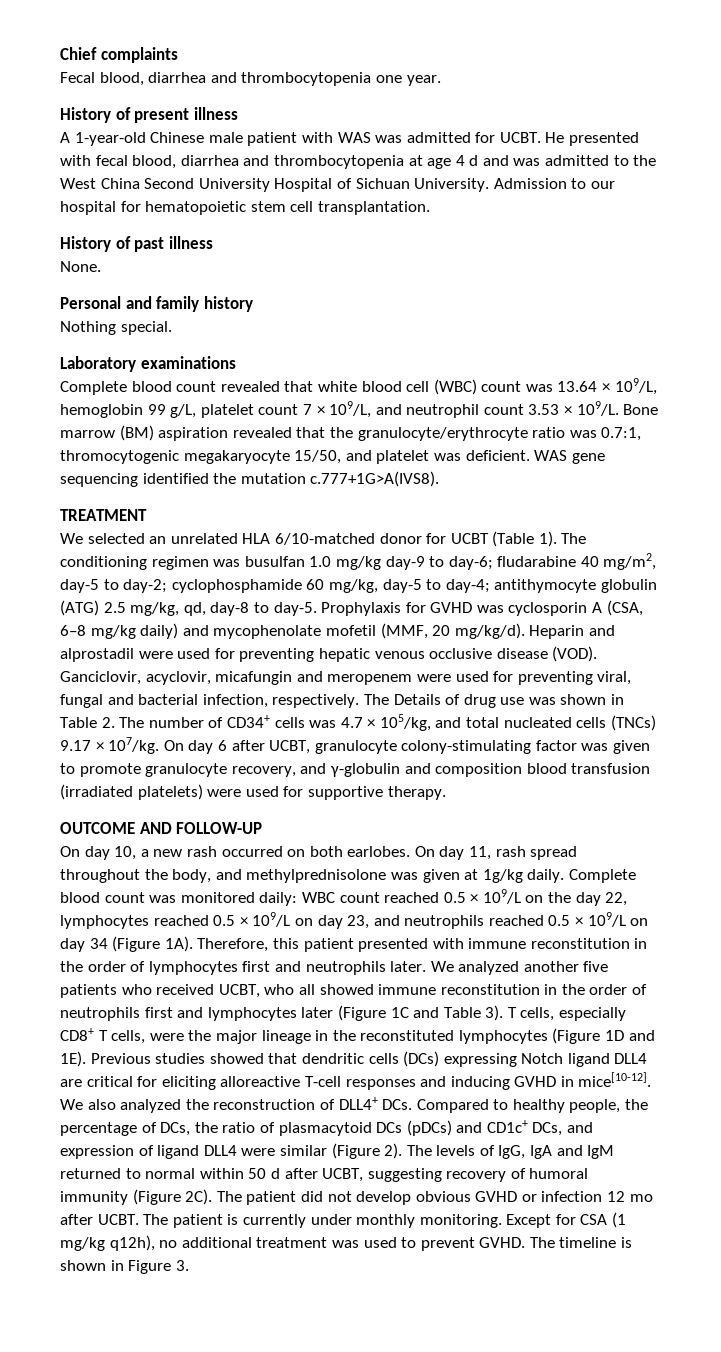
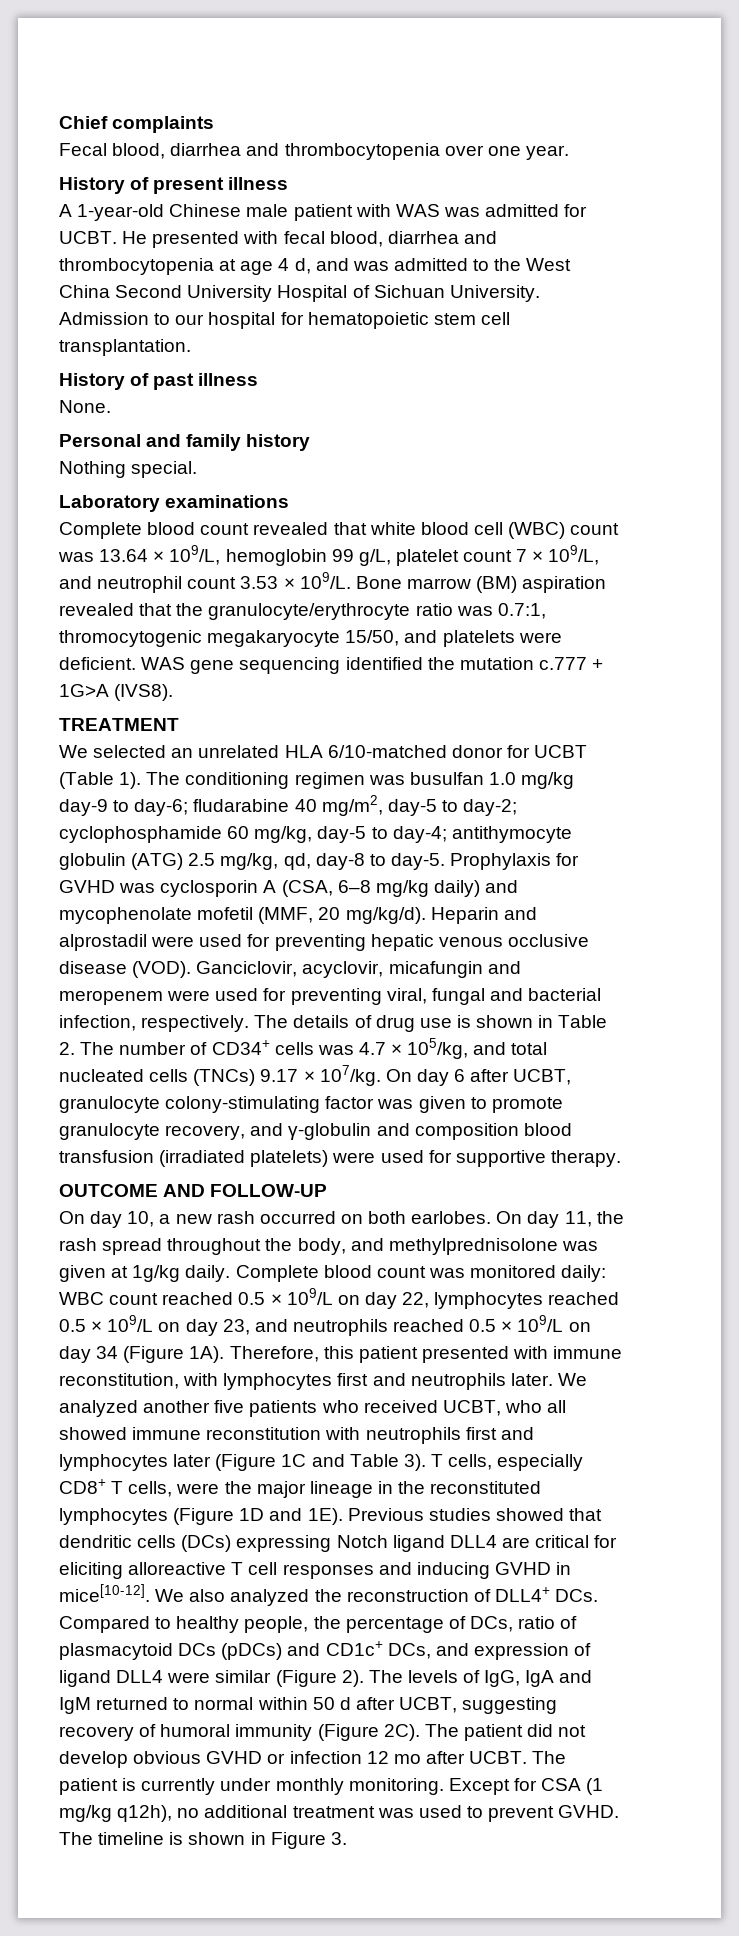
- Fecal blood, diarrhea and thrombocytopenia one year.
+ Fecal blood, diarrhea and thrombocytopenia over one year.
- He presented with fecal blood, diarrhea and thrombocytopenia at age 4 d and was admitted to the West China Second University Hospital of Sichuan University.
+ He presented with fecal blood, diarrhea and thrombocytopenia at age 4 d, and was admitted to the West China Second University Hospital of Sichuan University.
- Bone marrow (BM) aspiration revealed that the granulocyte/erythrocyte ratio was 0.7:1, thromocytogenic megakaryocyte 15/50, and platelet was deficient.
+ Bone marrow (BM) aspiration revealed that the granulocyte/erythrocyte ratio was 0.7:1, thromocytogenic megakaryocyte 15/50, and platelets were deficient.
- WAS gene sequencing identified the mutation c.777+1G>A(IVS8).
+ WAS gene sequencing identified the mutation c.777 + 1G>A (IVS8).
- The Details of drug use was shown in Table 2. The number of CD34+ cells was 4.7 × 105/kg, and total nucleated cells (TNCs) 9.17 × 107/kg.
+ The details of drug use is shown in Table 2. The number of CD34+ cells was 4.7 × 105/kg, and total nucleated cells (TNCs) 9.17 × 107/kg.
- On day 11, rash spread throughout the body, and methylprednisolone was given at 1g/kg daily.
+ On day 11, the rash spread throughout the body, and methylprednisolone was given at 1g/kg daily.
- Complete blood count was monitored daily: WBC count reached 0.5 × 109/L on the day 22, lymphocytes reached 0.5 × 109/L on day 23, and neutrophils reached 0.5 × 109/L on day 34 (Figure 1A).
+ Complete blood count was monitored daily: WBC count reached 0.5 × 109/L on day 22, lymphocytes reached 0.5 × 109/L on day 23, and neutrophils reached 0.5 × 109/L on day 34 (Figure 1A).
- Therefore, this patient presented with immune reconstitution in the order of lymphocytes first and neutrophils later.
+ Therefore, this patient presented with immune reconstitution, with lymphocytes first and neutrophils later.
- We analyzed another five patients who received UCBT, who all showed immune reconstitution in the order of neutrophils first and lymphocytes later (Figure 1C and Table 3).
+ We analyzed another five patients who received UCBT, who all showed immune reconstitution with neutrophils first and lymphocytes later (Figure 1C and Table 3).
- Previous studies showed that dendritic cells (DCs) expressing Notch ligand DLL4 are critical for eliciting alloreactive T-cell responses and inducing GVHD in mice[10-12].
+ Previous studies showed that dendritic cells (DCs) expressing Notch ligand DLL4 are critical for eliciting alloreactive T cell responses and inducing GVHD in mice[10-12].
- We also analyzed the reconstruction of DLL4+ DCs. Compared to healthy people, the percentage of DCs, the ratio of plasmacytoid DCs (pDCs) and CD1c+ DCs, and expression of ligand DLL4 were similar (Figure 2).
+ We also analyzed the reconstruction of DLL4+ DCs. Compared to healthy people, the percentage of DCs, ratio of plasmacytoid DCs (pDCs) and CD1c+ DCs, and expression of ligand DLL4 were similar (Figure 2).

